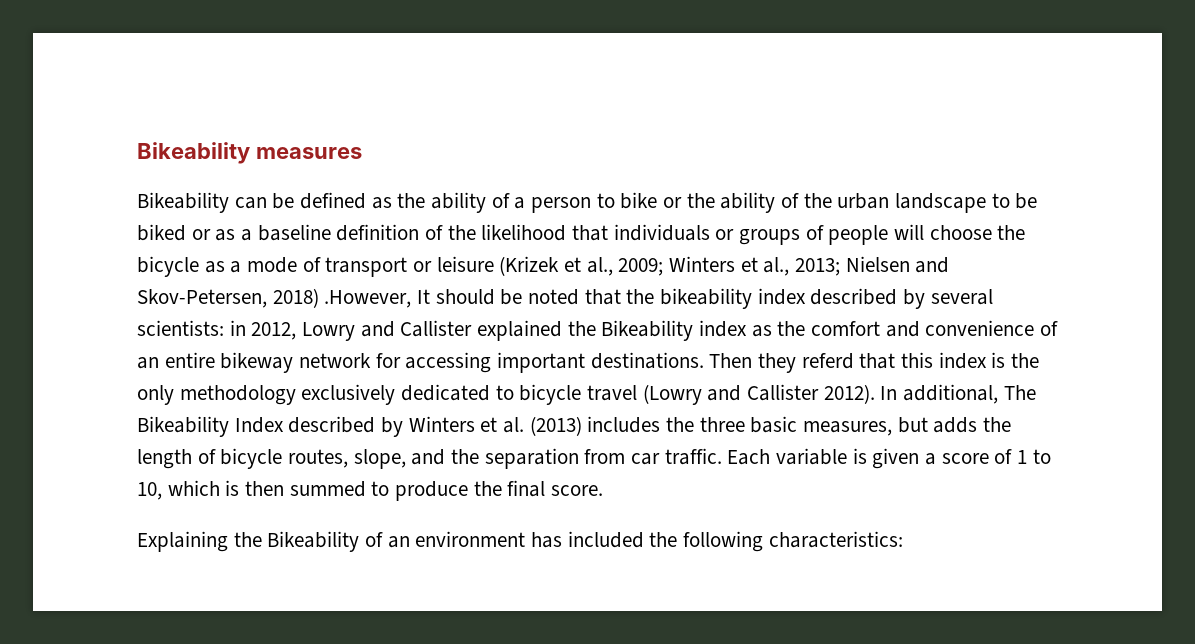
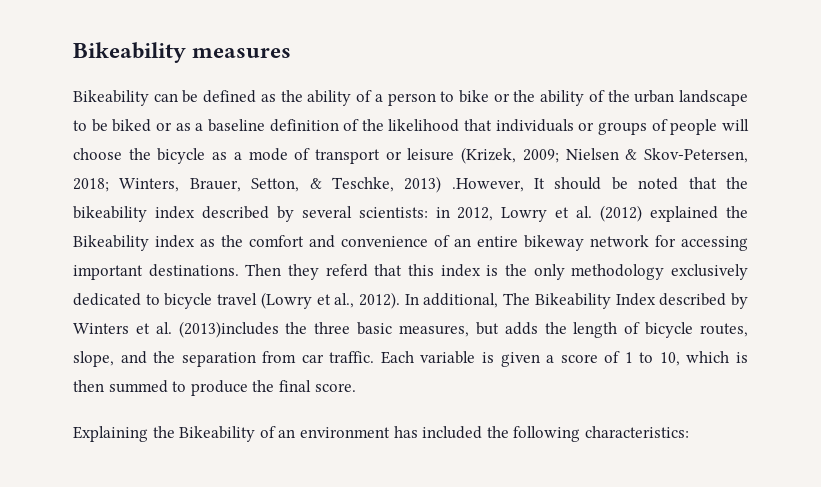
- Bikeability can be defined as the ability of a person to bike or the ability of the urban landscape to be biked or as a baseline definition of the likelihood that individuals or groups of people will choose the bicycle as a mode of transport or leisure (Krizek et al., 2009; Winters et al., 2013; Nielsen and Skov-Petersen, 2018) .However, It should be noted that the bikeability index described by several scientists:
+ Bikeability can be defined as the ability of a person to bike or the ability of the urban landscape to be biked or as a baseline definition of the likelihood that individuals or groups of people will choose the bicycle as a mode of transport or leisure (Krizek, 2009; Nielsen & Skov-Petersen, 2018; Winters, Brauer, Setton, & Teschke, 2013) .However, It should be noted that the bikeability index described by several scientists:
- in 2012, Lowry and Callister explained the Bikeability index as the comfort and convenience of an entire bikeway network for accessing important destinations.
+ in 2012, Lowry et al. (2012) explained the Bikeability index as the comfort and convenience of an entire bikeway network for accessing important destinations.
- Then they referd that this index is the only methodology exclusively dedicated to bicycle travel (Lowry and Callister 2012).
+ Then they referd that this index is the only methodology exclusively dedicated to bicycle travel (Lowry et al., 2012).
- In additional, The Bikeability Index described by Winters et al. (2013) includes the three basic measures, but adds the length of bicycle routes, slope, and the separation from car traffic.
+ In additional, The Bikeability Index described by Winters et al. (2013)includes the three basic measures, but adds the length of bicycle routes, slope, and the separation from car traffic.

